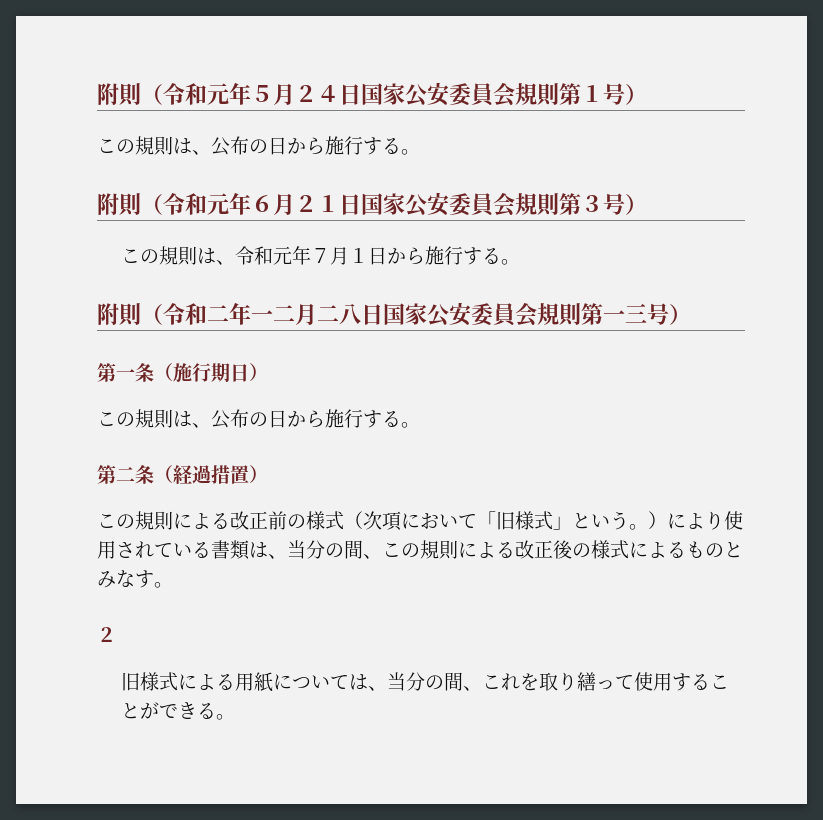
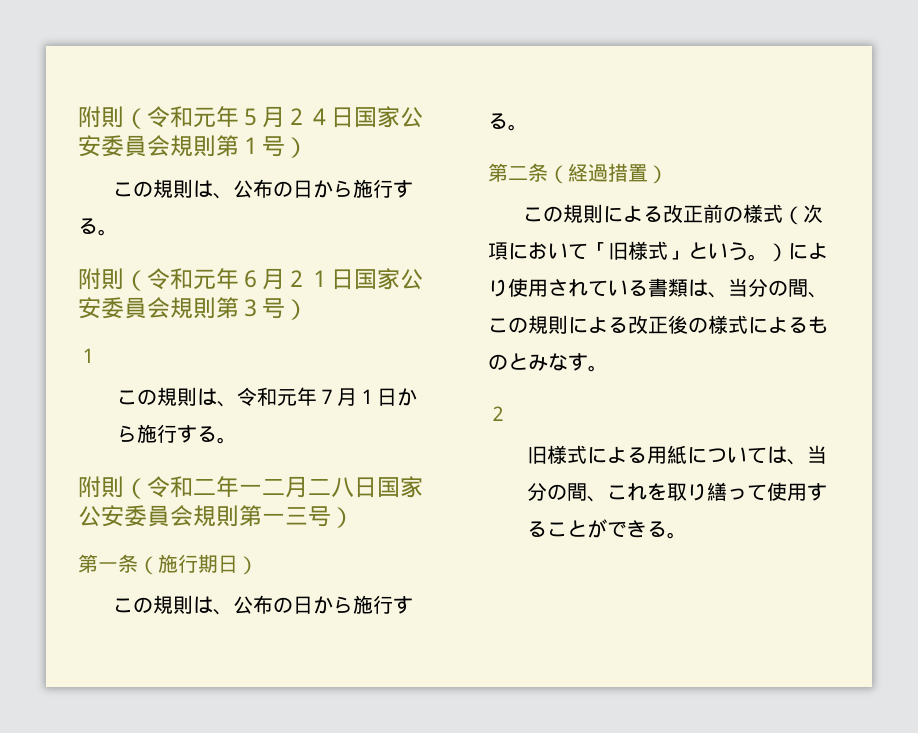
  附則（令和元年６月２１日国家公安委員会規則第３号）
+ １

